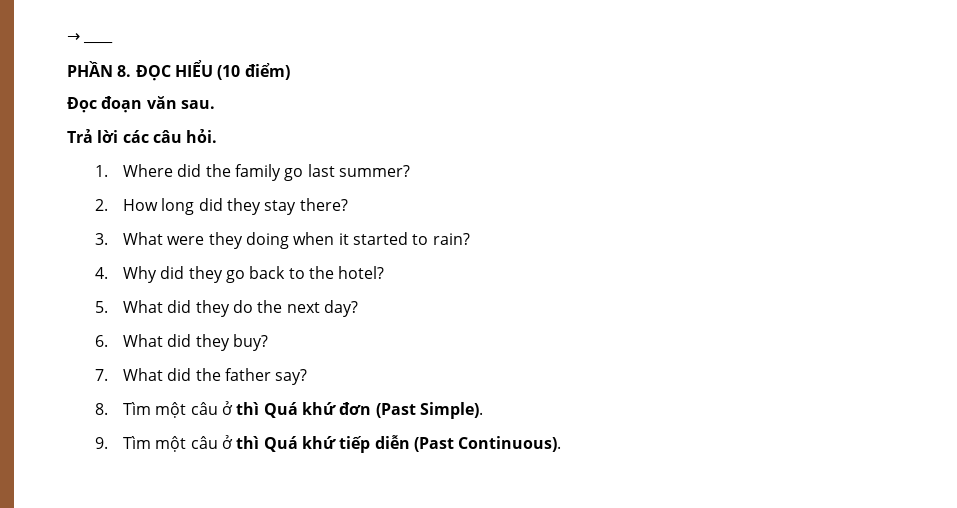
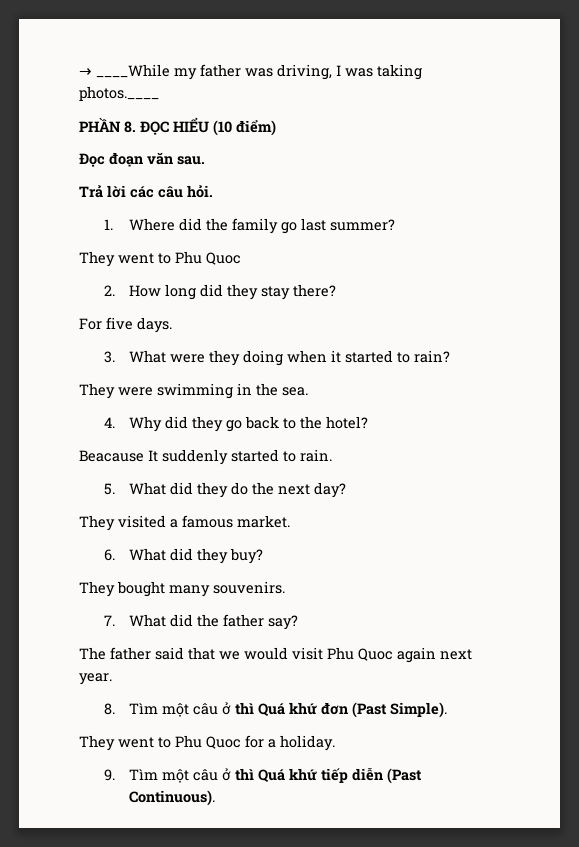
- → ____
+ → ____While my father was driving, I was taking photos.____
  1. Where did the family go last summer?
+ They went to Phu Quoc
+ For five days.
+ They were swimming in the sea.
+ Beacause It suddenly started to rain.
+ They visited a famous market.
+ They bought many souvenirs.
+ The father said that we would visit Phu Quoc again next year.
+ They went to Phu Quoc for a holiday.

